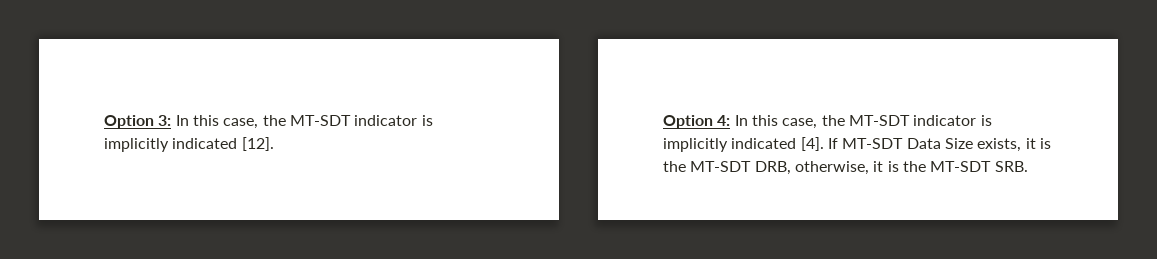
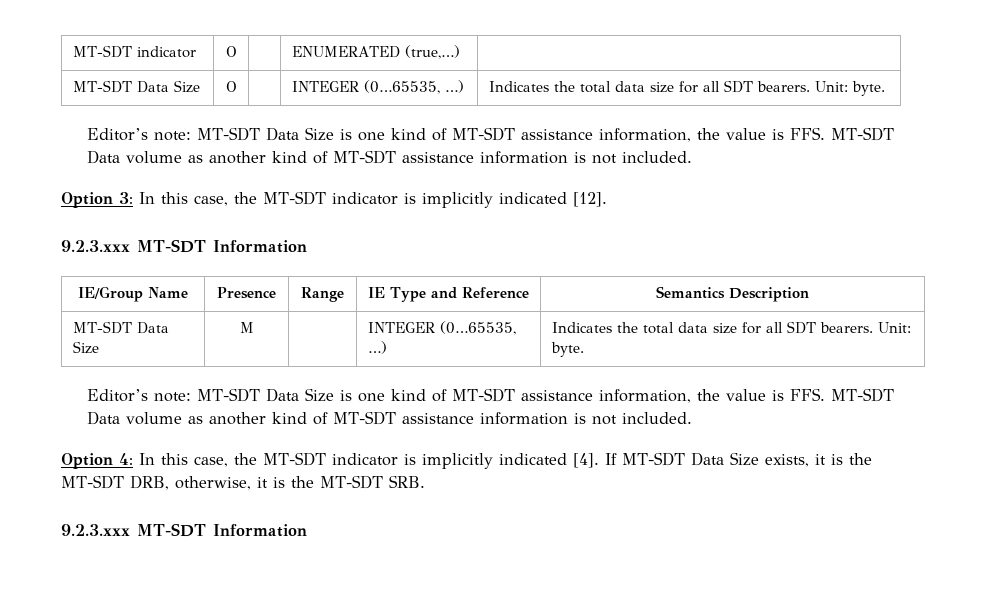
+ MT-SDT indicator | O | | ENUMERATED (true,…) |
+ MT-SDT Data Size | O | | INTEGER (0…65535, …) | Indicates the total data size for all SDT bearers. Unit: byte.
+ Editor’s note: MT-SDT Data Size is one kind of MT-SDT assistance information, the value is FFS. MT-SDT Data volume as another kind of MT-SDT assistance information is not included.
  Option 3: In this case, the MT-SDT indicator is implicitly indicated [12].
+ 9.2.3.xxx MT-SDT Information
+ IE/Group Name | Presence | Range | IE Type and Reference | Semantics Description
+ MT-SDT Data Size | M | | INTEGER (0…65535, …) | Indicates the total data size for all SDT bearers. Unit: byte.
+ Editor’s note: MT-SDT Data Size is one kind of MT-SDT assistance information, the value is FFS. MT-SDT Data volume as another kind of MT-SDT assistance information is not included.
  If MT-SDT Data Size exists, it is the MT-SDT DRB, otherwise, it is the MT-SDT SRB.
+ 9.2.3.xxx MT-SDT Information

